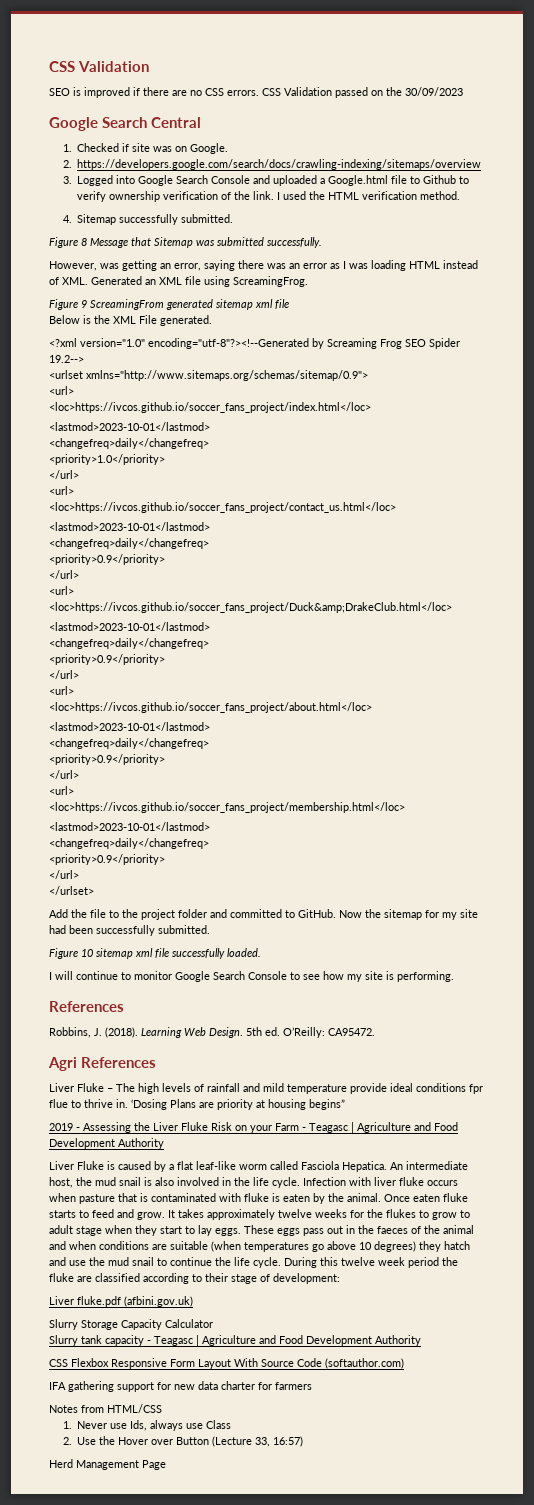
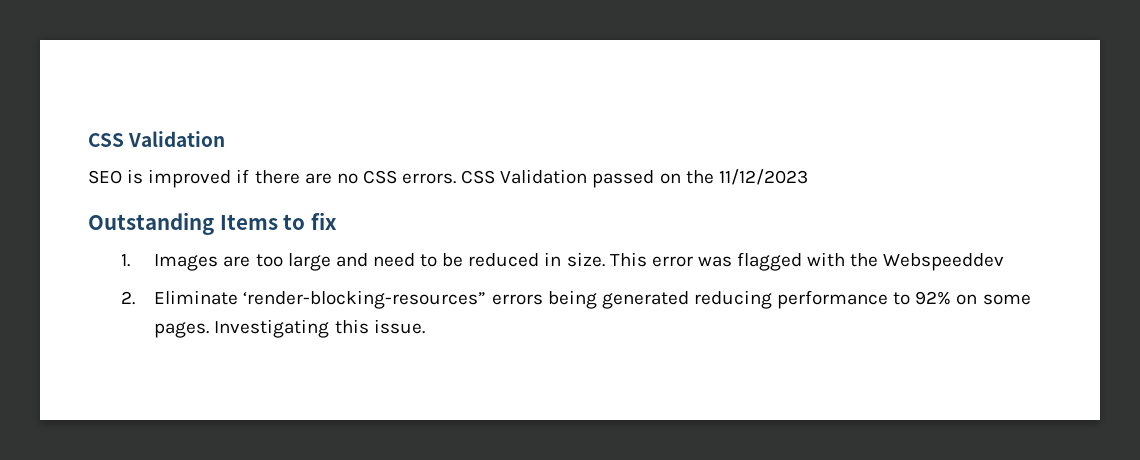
- CSS Validation passed on the 30/09/2023
- Google Search Central
- 1. Checked if site was on Google.
- 2. https://developers.google.com/search/docs/crawling-indexing/sitemaps/overview
- 3. Logged into Google Search Console and uploaded a Google.html file to Github to verify ownership verification of the link. I used the HTML verification method.
- 4. Sitemap successfully submitted.
- Figure 8 Message that Sitemap was submitted successfully.
- However, was getting an error, saying there was an error as I was loading HTML instead of XML. Generated an XML file using ScreamingFrog.
- Figure 9 ScreamingFrom generated sitemap xml file
- Below is the XML File generated.
- <?xml version="1.0" encoding="utf-8"?><!--Generated by Screaming Frog SEO Spider 19.2-->
- <urlset xmlns="http://www.sitemaps.org/schemas/sitemap/0.9">
- <url>
- <loc>https://ivcos.github.io/soccer_fans_project/index.html</loc>
- <lastmod>2023-10-01</lastmod>
- <changefreq>daily</changefreq>
- <priority>1.0</priority>
- </url>
- <url>
- <loc>https://ivcos.github.io/soccer_fans_project/contact_us.html</loc>
- <lastmod>2023-10-01</lastmod>
- <changefreq>daily</changefreq>
- <priority>0.9</priority>
- </url>
- <url>
- <loc>https://ivcos.github.io/soccer_fans_project/Duck&amp;DrakeClub.html</loc>
- <lastmod>2023-10-01</lastmod>
- <changefreq>daily</changefreq>
- <priority>0.9</priority>
- </url>
- <url>
- <loc>https://ivcos.github.io/soccer_fans_project/about.html</loc>
- <lastmod>2023-10-01</lastmod>
- <changefreq>daily</changefreq>
- <priority>0.9</priority>
- </url>
- <url>
- <loc>https://ivcos.github.io/soccer_fans_project/membership.html</loc>
- <lastmod>2023-10-01</lastmod>
- <changefreq>daily</changefreq>
- <priority>0.9</priority>
- </url>
- </urlset>
- Add the file to the project folder and committed to GitHub. Now the sitemap for my site had been successfully submitted.
- Figure 10 sitemap xml file successfully loaded.
- I will continue to monitor Google Search Console to see how my site is performing.
- References
- Robbins, J. (2018). Learning Web Design. 5th ed. O’Reilly: CA95472.
- Agri References
- Liver Fluke – The high levels of rainfall and mild temperature provide ideal conditions fpr flue to thrive in. ‘Dosing Plans are priority at housing begins”
- 2019 - Assessing the Liver Fluke Risk on your Farm - Teagasc | Agriculture and Food Development Authority
- Liver Fluke is caused by a flat leaf-like worm called Fasciola Hepatica. An intermediate host, the mud snail is also involved in the life cycle. Infection with liver fluke occurs when pasture that is contaminated with fluke is eaten by the animal. Once eaten fluke starts to feed and grow. It takes approximately twelve weeks for the flukes to grow to adult stage when they start to lay eggs. These eggs pass out in the faeces of the animal and when conditions are suitable (when temperatures go above 10 degrees) they hatch and use the mud snail to continue the life cycle. During this twelve week period the fluke are classified according to their stage of development:
- Liver fluke.pdf (afbini.gov.uk)
- Slurry Storage Capacity Calculator
- Slurry tank capacity - Teagasc | Agriculture and Food Development Authority
- CSS Flexbox Responsive Form Layout With Source Code (softauthor.com)
- IFA gathering support for new data charter for farmers
- Notes from HTML/CSS
- 1. Never use Ids, always use Class
- 2. Use the Hover over Button (Lecture 33, 16:57)
- Herd Management Page
+ CSS Validation passed on the 11/12/2023
+ Outstanding Items to fix
+ 1. Images are too large and need to be reduced in size. This error was flagged with the Webspeeddev
+ 2. Eliminate ‘render-blocking-resources” errors being generated reducing performance to 92% on some pages. Investigating this issue.

